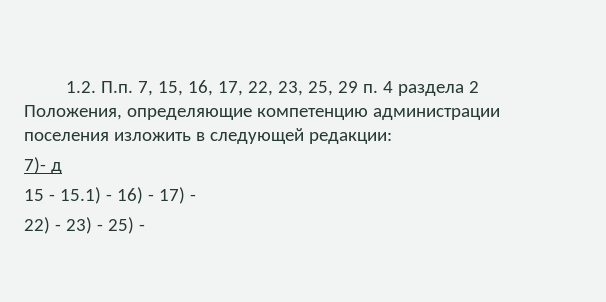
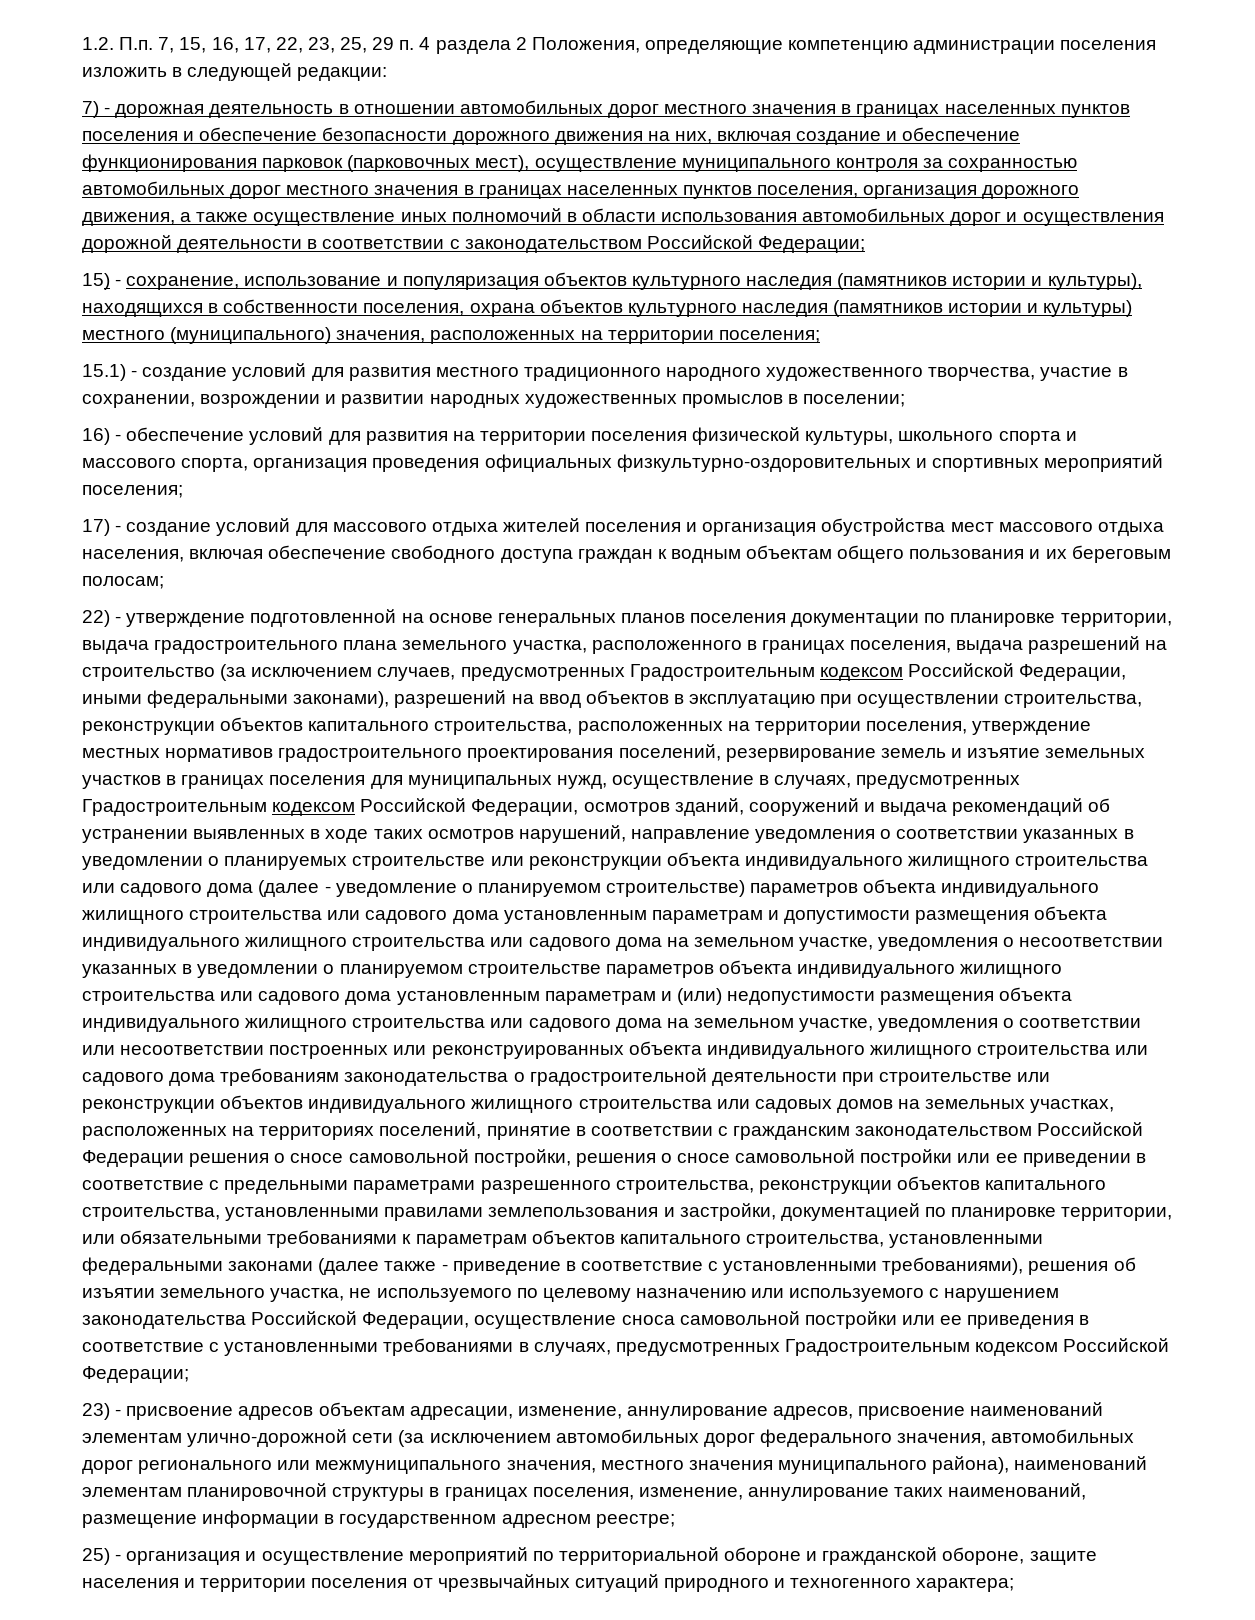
- 7)- д
- 15 - 15.1) - 16) - 17) -
- 22) - 23) - 25) -
+ 7) - дорожная деятельность в отношении автомобильных дорог местного значения в границах населенных пунктов поселения и обеспечение безопасности дорожного движения на них, включая создание и обеспечение функционирования парковок (парковочных мест), осуществление муниципального контроля за сохранностью автомобильных дорог местного значения в границах населенных пунктов поселения, организация дорожного движения, а также осуществление иных полномочий в области использования автомобильных дорог и осуществления дорожной деятельности в соответствии с законодательством Российской Федерации;
+ 15) - сохранение, использование и популяризация объектов культурного наследия (памятников истории и культуры), находящихся в собственности поселения, охрана объектов культурного наследия (памятников истории и культуры) местного (муниципального) значения, расположенных на территории поселения;
+ 15.1) - создание условий для развития местного традиционного народного художественного творчества, участие в сохранении, возрождении и развитии народных художественных промыслов в поселении;
+ 16) - обеспечение условий для развития на территории поселения физической культуры, школьного спорта и массового спорта, организация проведения официальных физкультурно-оздоровительных и спортивных мероприятий поселения;
+ 17) - создание условий для массового отдыха жителей поселения и организация обустройства мест массового отдыха населения, включая обеспечение свободного доступа граждан к водным объектам общего пользования и их береговым полосам;
+ 22) - утверждение подготовленной на основе генеральных планов поселения документации по планировке территории, выдача градостроительного плана земельного участка, расположенного в границах поселения, выдача разрешений на строительство (за исключением случаев, предусмотренных Градостроительным кодексом Российской Федерации, иными федеральными законами), разрешений на ввод объектов в эксплуатацию при осуществлении строительства, реконструкции объектов капитального строительства, расположенных на территории поселения, утверждение местных нормативов градостроительного проектирования поселений, резервирование земель и изъятие земельных участков в границах поселения для муниципальных нужд, осуществление в случаях, предусмотренных Градостроительным кодексом Российской Федерации, осмотров зданий, сооружений и выдача рекомендаций об устранении выявленных в ходе таких осмотров нарушений, направление уведомления о соответствии указанных в уведомлении о планируемых строительстве или реконструкции объекта индивидуального жилищного строительства или садового дома (далее - уведомление о планируемом строительстве) параметров объекта индивидуального жилищного строительства или садового дома установленным параметрам и допустимости размещения объекта индивидуального жилищного строительства или садового дома на земельном участке, уведомления о несоответствии указанных в уведомлении о планируемом строительстве параметров объекта индивидуального жилищного строительства или садового дома установленным параметрам и (или) недопустимости размещения объекта индивидуального жилищного строительства или садового дома на земельном участке, уведомления о соответствии или несоответствии построенных или реконструированных объекта индивидуального жилищного строительства или садового дома требованиям законодательства о градостроительной деятельности при строительстве или реконструкции объектов индивидуального жилищного строительства или садовых домов на земельных участках, расположенных на территориях поселений, принятие в соответствии с гражданским законодательством Российской Федерации решения о сносе самовольной постройки, решения о сносе самовольной постройки или ее приведении в соответствие с предельными параметрами разрешенного строительства, реконструкции объектов капитального строительства, установленными правилами землепользования и застройки, документацией по планировке территории, или обязательными требованиями к параметрам объектов капитального строительства, установленными федеральными законами (далее также - приведение в соответствие с установленными требованиями), решения об изъятии земельного участка, не используемого по целевому назначению или используемого с нарушением законодательства Российской Федерации, осуществление сноса самовольной постройки или ее приведения в соответствие с установленными требованиями в случаях, предусмотренных Градостроительным кодексом Российской Федерации;
+ 23) - присвоение адресов объектам адресации, изменение, аннулирование адресов, присвоение наименований элементам улично-дорожной сети (за исключением автомобильных дорог федерального значения, автомобильных дорог регионального или межмуниципального значения, местного значения муниципального района), наименований элементам планировочной структуры в границах поселения, изменение, аннулирование таких наименований, размещение информации в государственном адресном реестре;
+ 25) - организация и осуществление мероприятий по территориальной обороне и гражданской обороне, защите населения и территории поселения от чрезвычайных ситуаций природного и техногенного характера;

